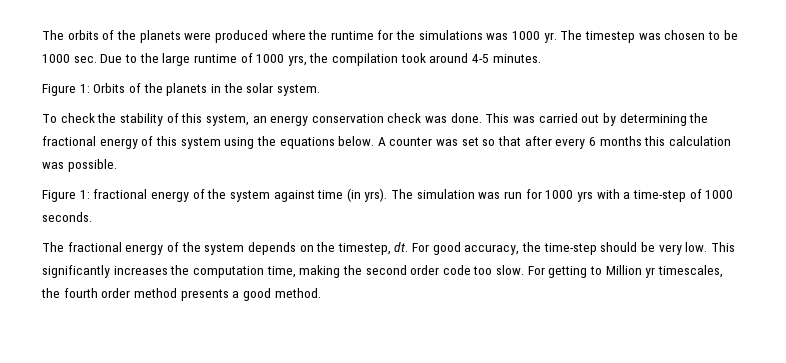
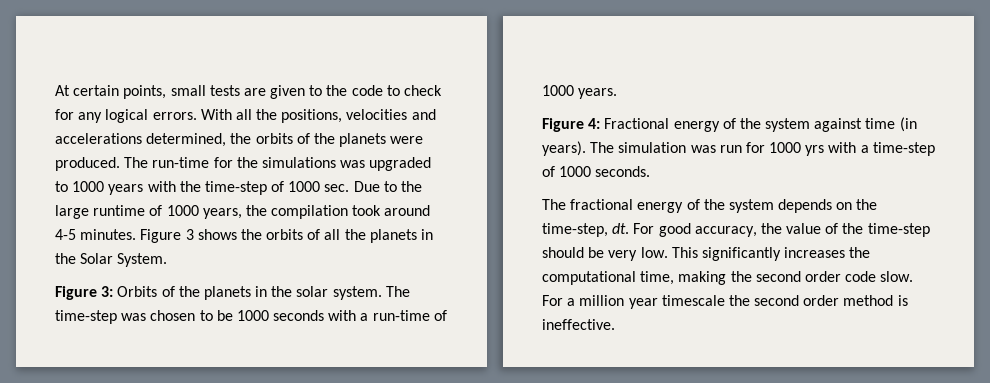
- The orbits of the planets were produced where the runtime for the simulations was 1000 yr. The timestep was chosen to be 1000 sec. Due to the large runtime of 1000 yrs, the compilation took around 4-5 minutes.
- Figure 1: Orbits of the planets in the solar system.
- To check the stability of this system, an energy conservation check was done. This was carried out by determining the fractional energy of this system using the equations below. A counter was set so that after every 6 months this calculation was possible.
- Figure 1: fractional energy of the system against time (in yrs).
+ At certain points, small tests are given to the code to check for any logical errors. With all the positions, velocities and accelerations determined, the orbits of the planets were produced. The run-time for the simulations was upgraded to 1000 years with the time-step of 1000 sec. Due to the large runtime of 1000 years, the compilation took around 4-5 minutes. Figure 3 shows the orbits of all the planets in the Solar System.
+ Figure 3: Orbits of the planets in the solar system. The time-step was chosen to be 1000 seconds with a run-time of 1000 years.
+ Figure 4: Fractional energy of the system against time (in years).
- The fractional energy of the system depends on the timestep, dt.
+ The fractional energy of the system depends on the time-step, dt.
- For good accuracy, the time-step should be very low.
+ For good accuracy, the value of the time-step should be very low.
- This significantly increases the computation time, making the second order code too slow.
+ This significantly increases the computational time, making the second order code slow.
- For getting to Million yr timescales, the fourth order method presents a good method.
+ For a million year timescale the second order method is ineffective.

